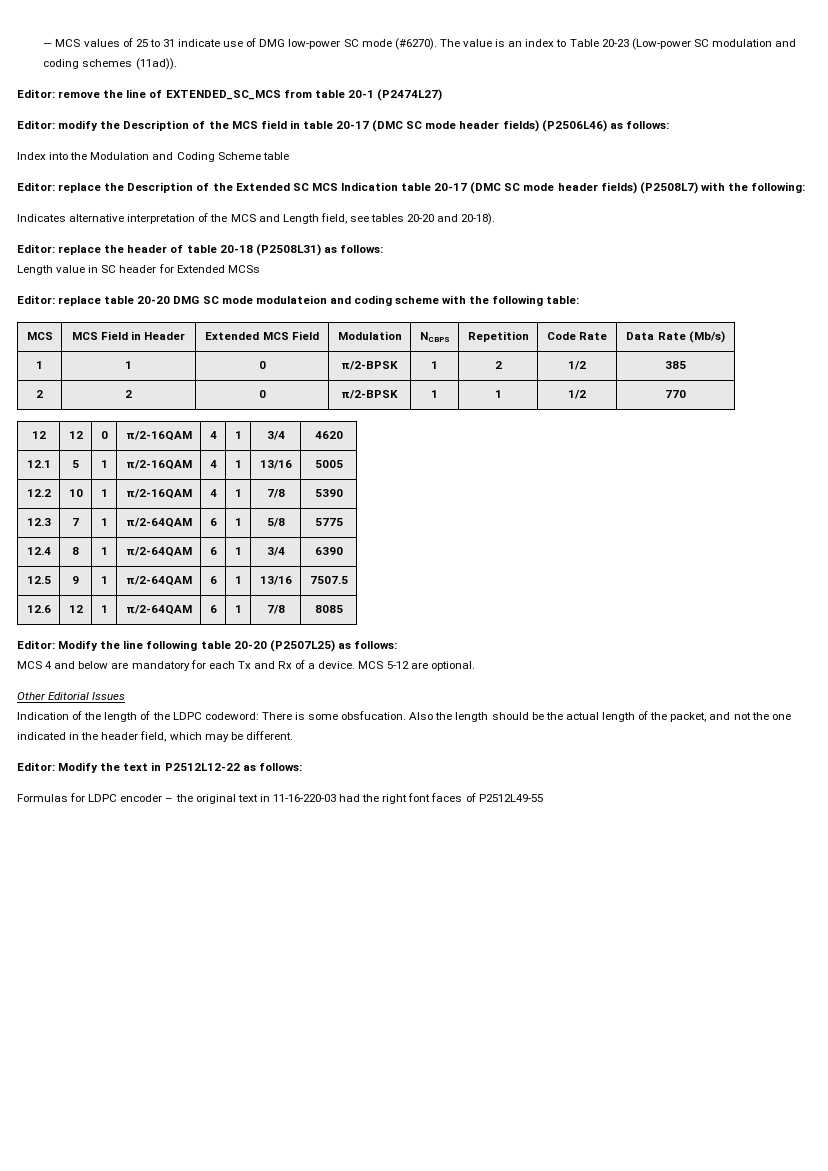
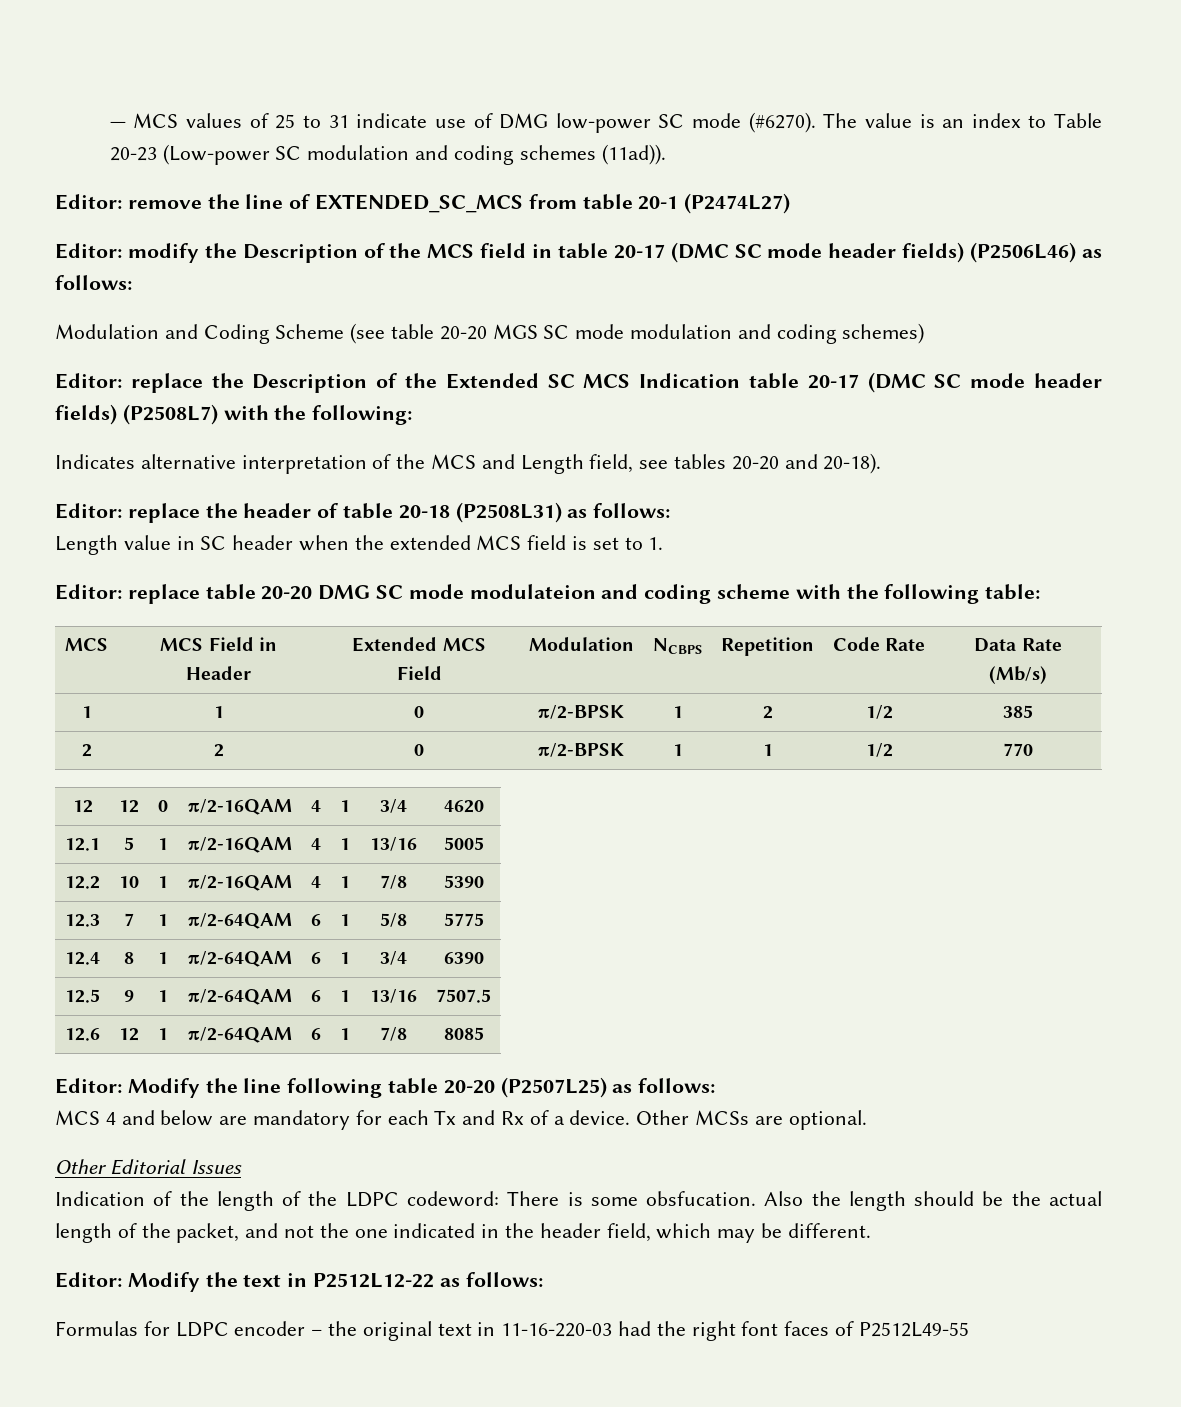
- Index into the Modulation and Coding Scheme table
+ Modulation and Coding Scheme (see table 20-20 MGS SC mode modulation and coding schemes)
- Length value in SC header for Extended MCSs
+ Length value in SC header when the extended MCS field is set to 1.
- MCS 5-12 are optional.
+ Other MCSs are optional.

